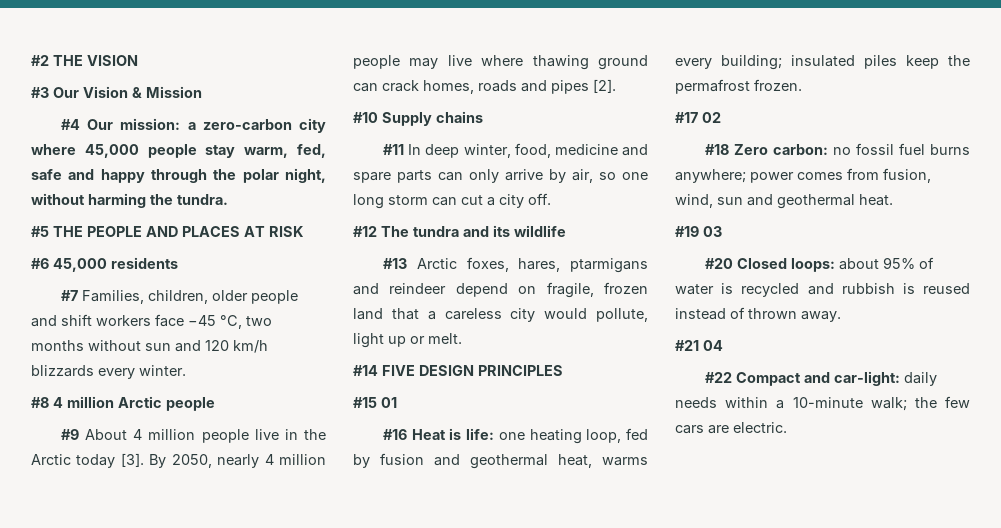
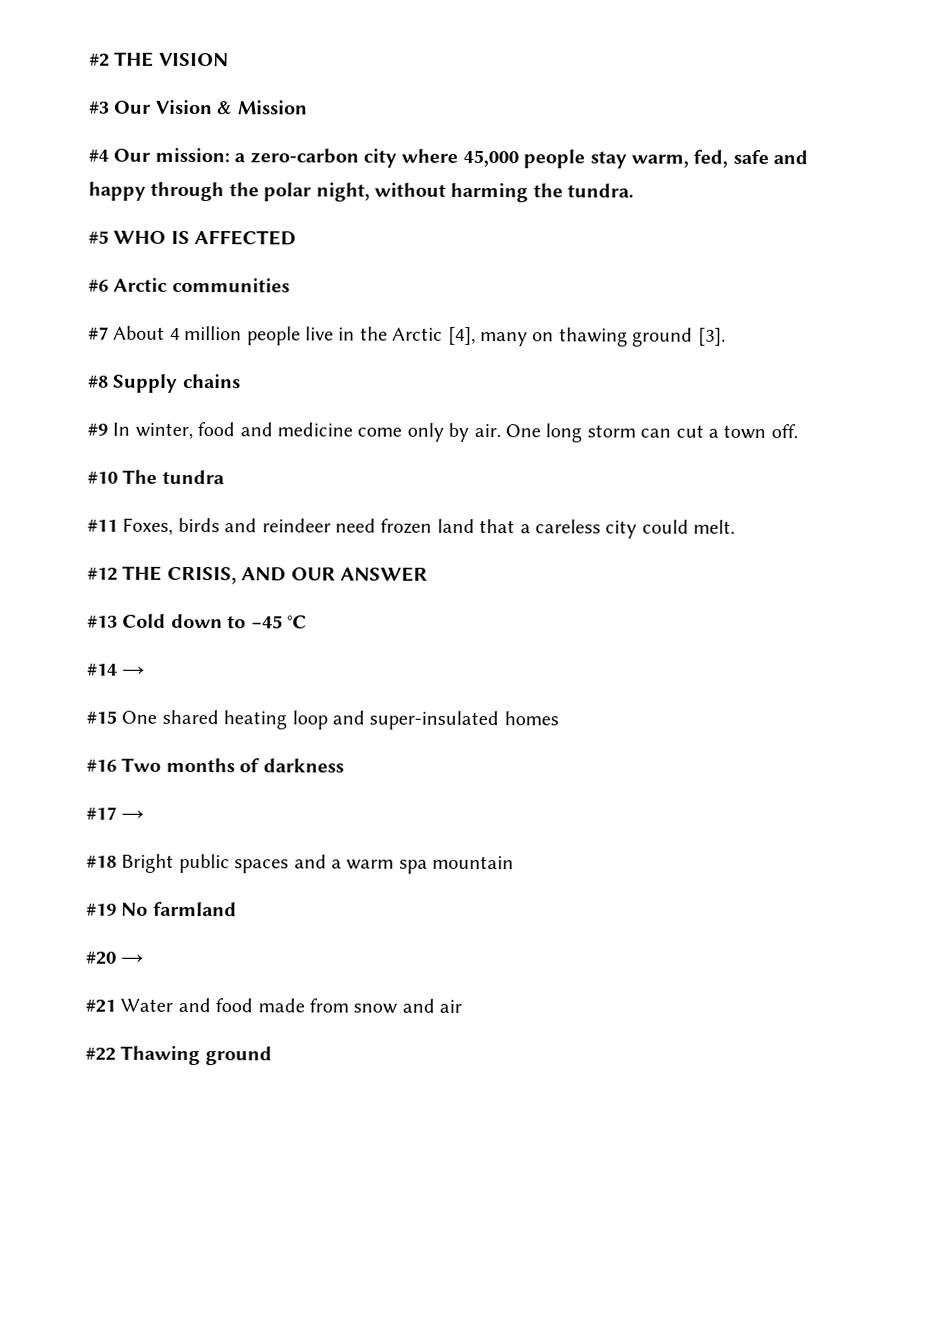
- #5 THE PEOPLE AND PLACES AT RISK
+ #5 WHO IS AFFECTED
- #6 45,000 residents
+ #6 Arctic communities
- #7 Families, children, older people and shift workers face −45 °C, two months without sun and 120 km/h blizzards every winter.
- #8 4 million Arctic people
- #9 About 4 million people live in the Arctic today [3]. By 2050, nearly 4 million people may live where thawing ground can crack homes, roads and pipes [2].
- #10 Supply chains
- #11 In deep winter, food, medicine and spare parts can only arrive by air, so one long storm can cut a city off.
+ #7 About 4 million people live in the Arctic [4], many on thawing ground [3].
+ #8 Supply chains
+ #9 In winter, food and medicine come only by air. One long storm can cut a town off.
- #12 The tundra and its wildlife
- #13 Arctic foxes, hares, ptarmigans and reindeer depend on fragile, frozen land that a careless city would pollute, light up or melt.
- #14 FIVE DESIGN PRINCIPLES
- #15 01
- #16 Heat is life: one heating loop, fed by fusion and geothermal heat, warms every building; insulated piles keep the permafrost frozen.
+ #10 The tundra
+ #11 Foxes, birds and reindeer need frozen land that a careless city could melt.
+ #12 THE CRISIS, AND OUR ANSWER
+ #13 Cold down to −45 °C
+ #14 →
+ #15 One shared heating loop and super-insulated homes
+ #16 Two months of darkness
- #17 02
+ #17 →
- #18 Zero carbon: no fossil fuel burns anywhere; power comes from fusion, wind, sun and geothermal heat.
+ #18 Bright public spaces and a warm spa mountain
- #19 03
+ #19 No farmland
- #20 Closed loops: about 95% of water is recycled and rubbish is reused instead of thrown away.
- #21 04
- #22 Compact and car-light: daily needs within a 10-minute walk; the few cars are electric.
+ #20 →
+ #21 Water and food made from snow and air
+ #22 Thawing ground

